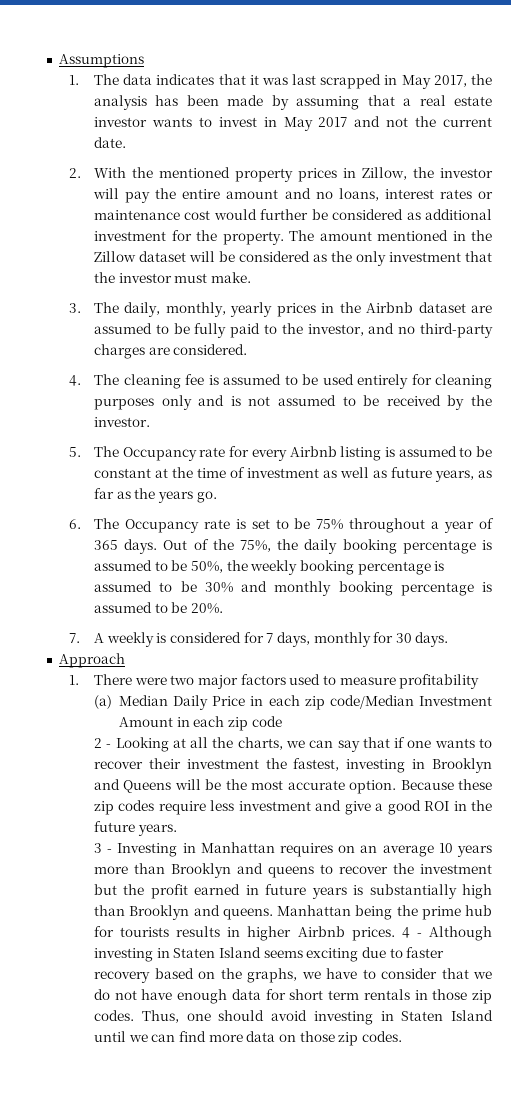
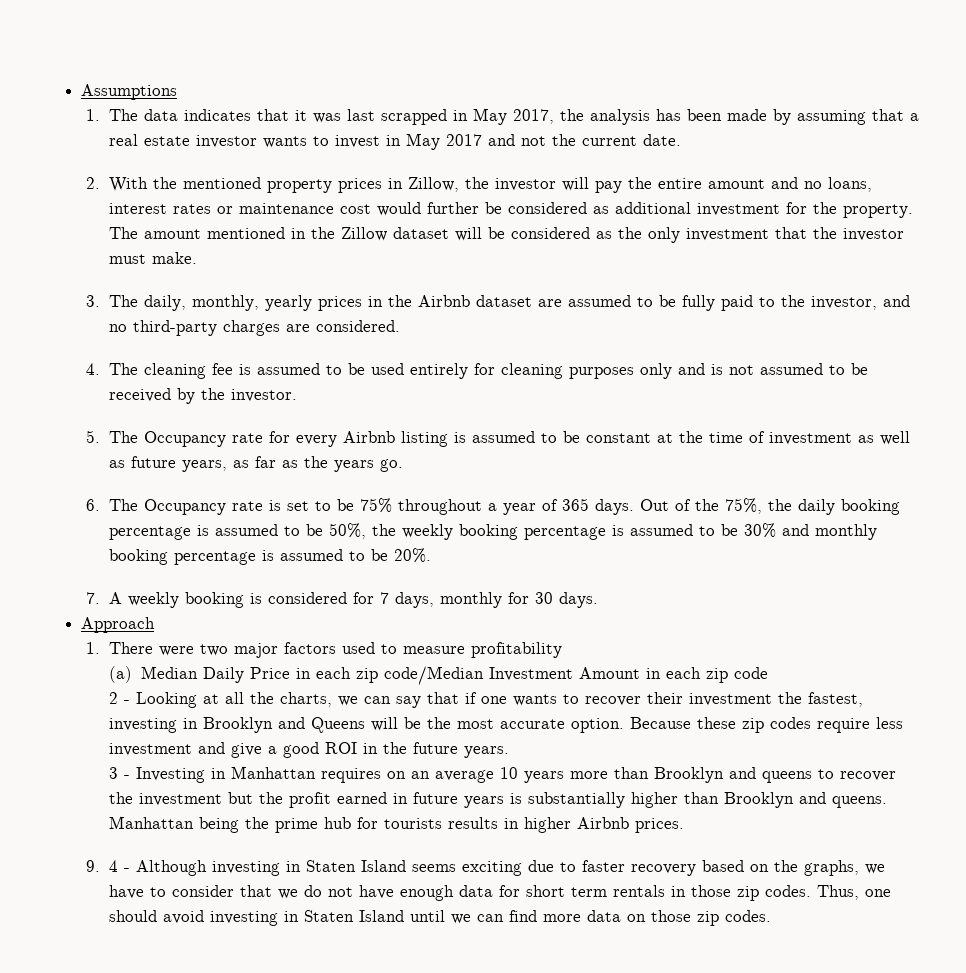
- 7. A weekly is considered for 7 days, monthly for 30 days.
+ 7. A weekly booking is considered for 7 days, monthly for 30 days.
- 3 - Investing in Manhattan requires on an average 10 years more than Brooklyn and queens to recover the investment but the profit earned in future years is substantially high than Brooklyn and queens.
+ 3 - Investing in Manhattan requires on an average 10 years more than Brooklyn and queens to recover the investment but the profit earned in future years is substantially higher than Brooklyn and queens.
- Manhattan being the prime hub for tourists results in higher Airbnb prices. 4 - Although investing in Staten Island seems exciting due to faster recovery based on the graphs, we have to consider that we do not have enough data for short term rentals in those zip codes.
+ Manhattan being the prime hub for tourists results in higher Airbnb prices.
+ 9. 4 - Although investing in Staten Island seems exciting due to faster recovery based on the graphs, we have to consider that we do not have enough data for short term rentals in those zip codes.

